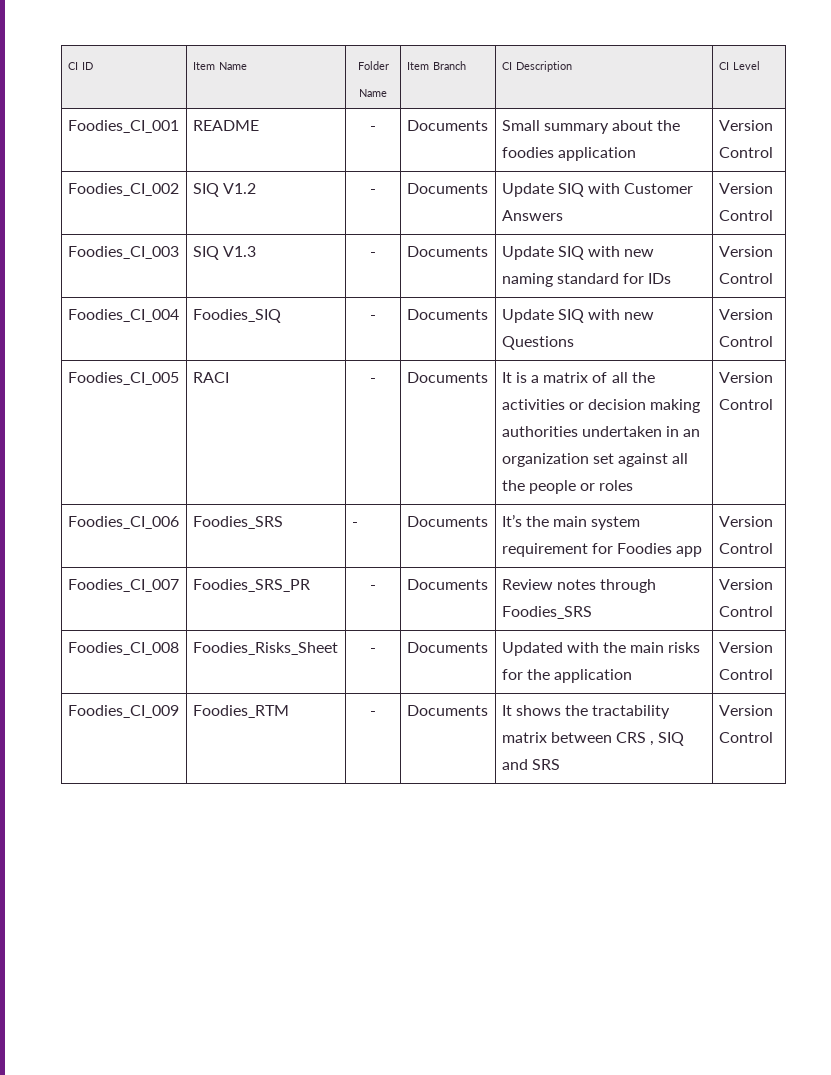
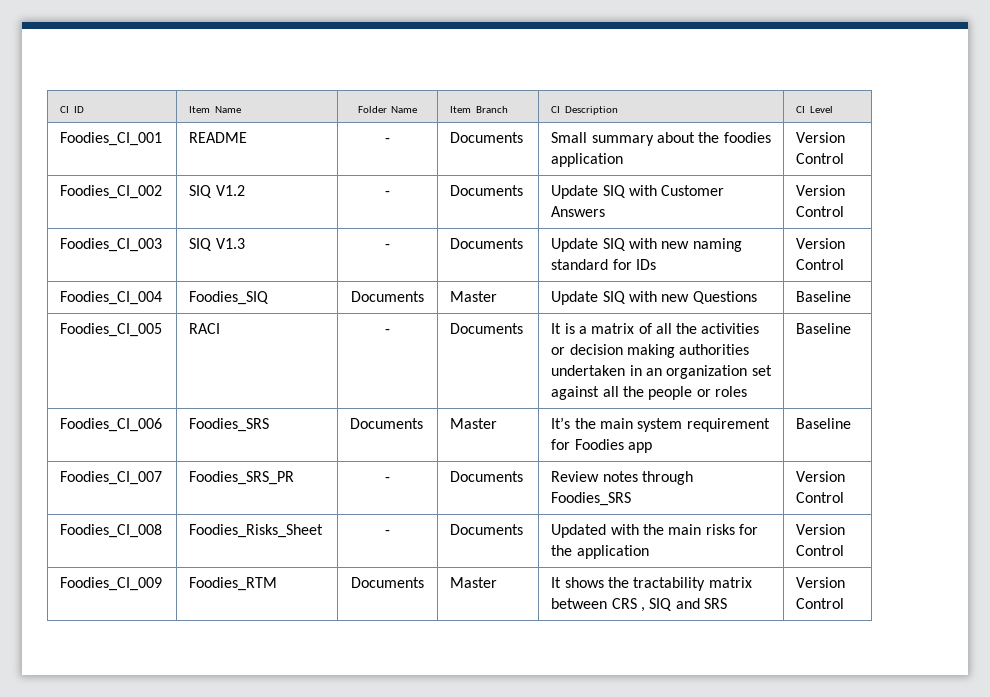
- Foodies_CI_004 | Foodies_SIQ | - | Documents | Update SIQ with new Questions | Version Control
+ Foodies_CI_004 | Foodies_SIQ | Documents | Master | Update SIQ with new Questions | Baseline
- Foodies_CI_005 | RACI | - | Documents | It is a matrix of all the activities or decision making authorities undertaken in an organization set against all the people or roles | Version Control
+ Foodies_CI_005 | RACI | - | Documents | It is a matrix of all the activities or decision making authorities undertaken in an organization set against all the people or roles | Baseline
- Foodies_CI_006 | Foodies_SRS | - | Documents | It’s the main system requirement for Foodies app | Version Control
+ Foodies_CI_006 | Foodies_SRS | Documents | Master | It’s the main system requirement for Foodies app | Baseline
- Foodies_CI_009 | Foodies_RTM | - | Documents | It shows the tractability matrix between CRS , SIQ and SRS | Version Control
+ Foodies_CI_009 | Foodies_RTM | Documents | Master | It shows the tractability matrix between CRS , SIQ and SRS | Version Control

